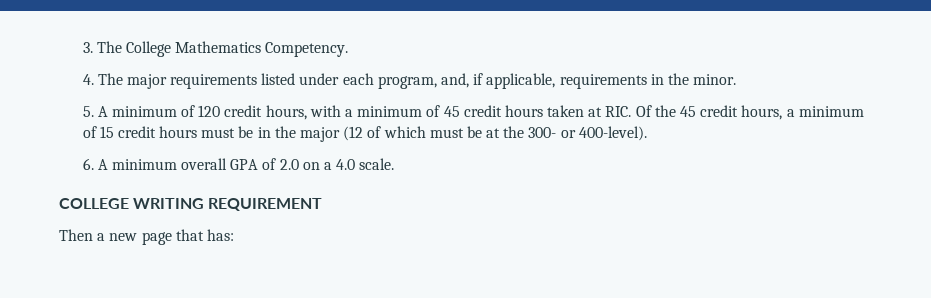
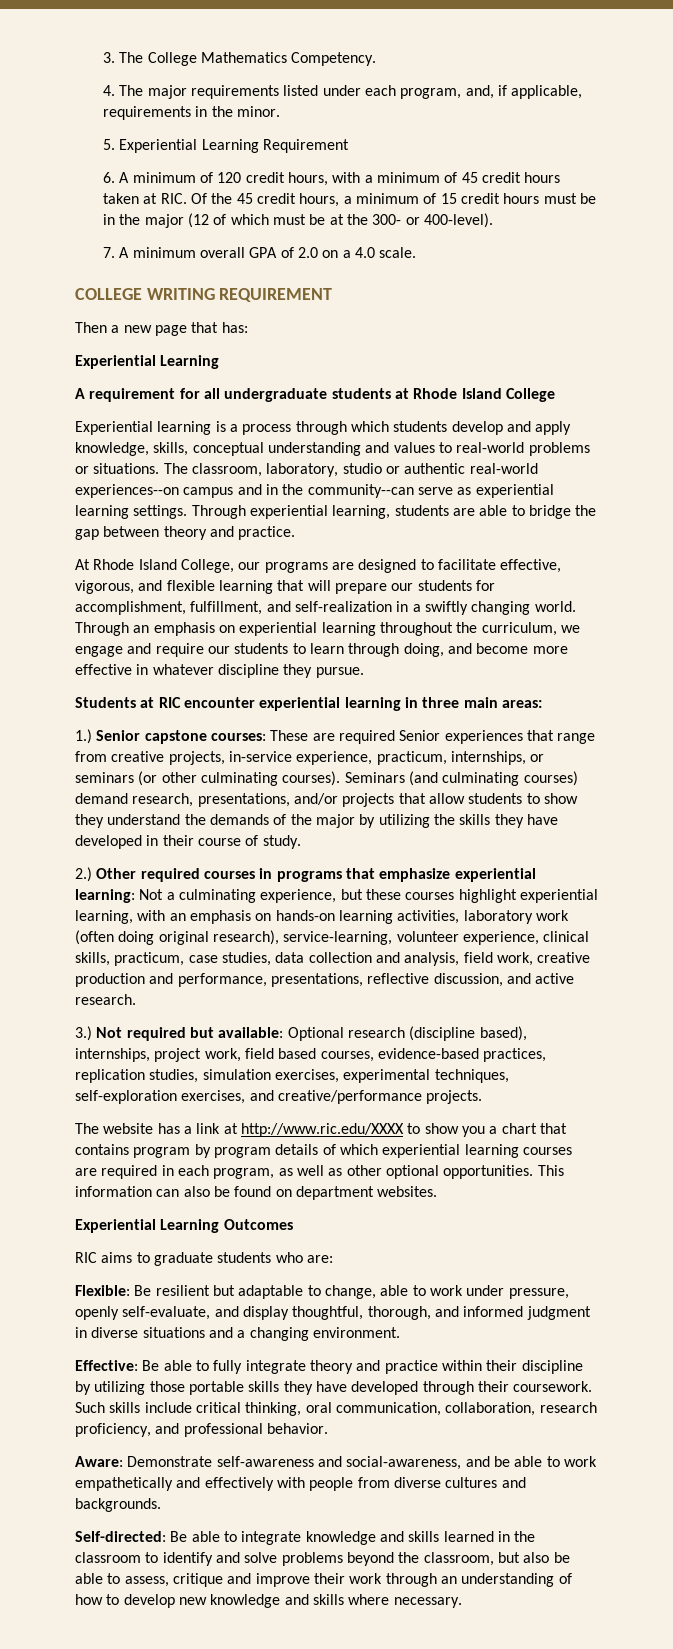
- 5. A minimum of 120 credit hours, with a minimum of 45 credit hours taken at RIC. Of the 45 credit hours, a minimum of 15 credit hours must be in the major (12 of which must be at the 300- or 400-level).
+ 5. Experiential Learning Requirement
+ 6. A minimum of 120 credit hours, with a minimum of 45 credit hours taken at RIC. Of the 45 credit hours, a minimum of 15 credit hours must be in the major (12 of which must be at the 300- or 400-level).
- 6. A minimum overall GPA of 2.0 on a 4.0 scale.
+ 7. A minimum overall GPA of 2.0 on a 4.0 scale.
  Then a new page that has:
+ Experiential Learning
+ A requirement for all undergraduate students at Rhode Island College
+ Experiential learning is a process through which students develop and apply knowledge, skills, conceptual understanding and values to real-world problems or situations. The classroom, laboratory, studio or authentic real-world experiences--on campus and in the community--can serve as experiential learning settings. Through experiential learning, students are able to bridge the gap between theory and practice.
+ At Rhode Island College, our programs are designed to facilitate effective, vigorous, and flexible learning that will prepare our students for accomplishment, fulfillment, and self-realization in a swiftly changing world. Through an emphasis on experiential learning throughout the curriculum, we engage and require our students to learn through doing, and become more effective in whatever discipline they pursue.
+ Students at RIC encounter experiential learning in three main areas:
+ 1.) Senior capstone courses: These are required Senior experiences that range from creative projects, in-service experience, practicum, internships, or seminars (or other culminating courses). Seminars (and culminating courses) demand research, presentations, and/or projects that allow students to show they understand the demands of the major by utilizing the skills they have developed in their course of study.
+ 2.) Other required courses in programs that emphasize experiential learning: Not a culminating experience, but these courses highlight experiential learning, with an emphasis on hands-on learning activities, laboratory work (often doing original research), service-learning, volunteer experience, clinical skills, practicum, case studies, data collection and analysis, field work, creative production and performance, presentations, reflective discussion, and active research.
+ 3.) Not required but available: Optional research (discipline based), internships, project work, field based courses, evidence-based practices, replication studies, simulation exercises, experimental techniques, self-exploration exercises, and creative/performance projects.
+ The website has a link at http://www.ric.edu/XXXX to show you a chart that contains program by program details of which experiential learning courses are required in each program, as well as other optional opportunities. This information can also be found on department websites.
+ Experiential Learning Outcomes
+ RIC aims to graduate students who are:
+ Flexible: Be resilient but adaptable to change, able to work under pressure, openly self-evaluate, and display thoughtful, thorough, and informed judgment in diverse situations and a changing environment.
+ Effective: Be able to fully integrate theory and practice within their discipline by utilizing those portable skills they have developed through their coursework. Such skills include critical thinking, oral communication, collaboration, research proficiency, and professional behavior.
+ Aware: Demonstrate self-awareness and social-awareness, and be able to work empathetically and effectively with people from diverse cultures and backgrounds.
+ Self-directed: Be able to integrate knowledge and skills learned in the classroom to identify and solve problems beyond the classroom, but also be able to assess, critique and improve their work through an understanding of how to develop new knowledge and skills where necessary.

